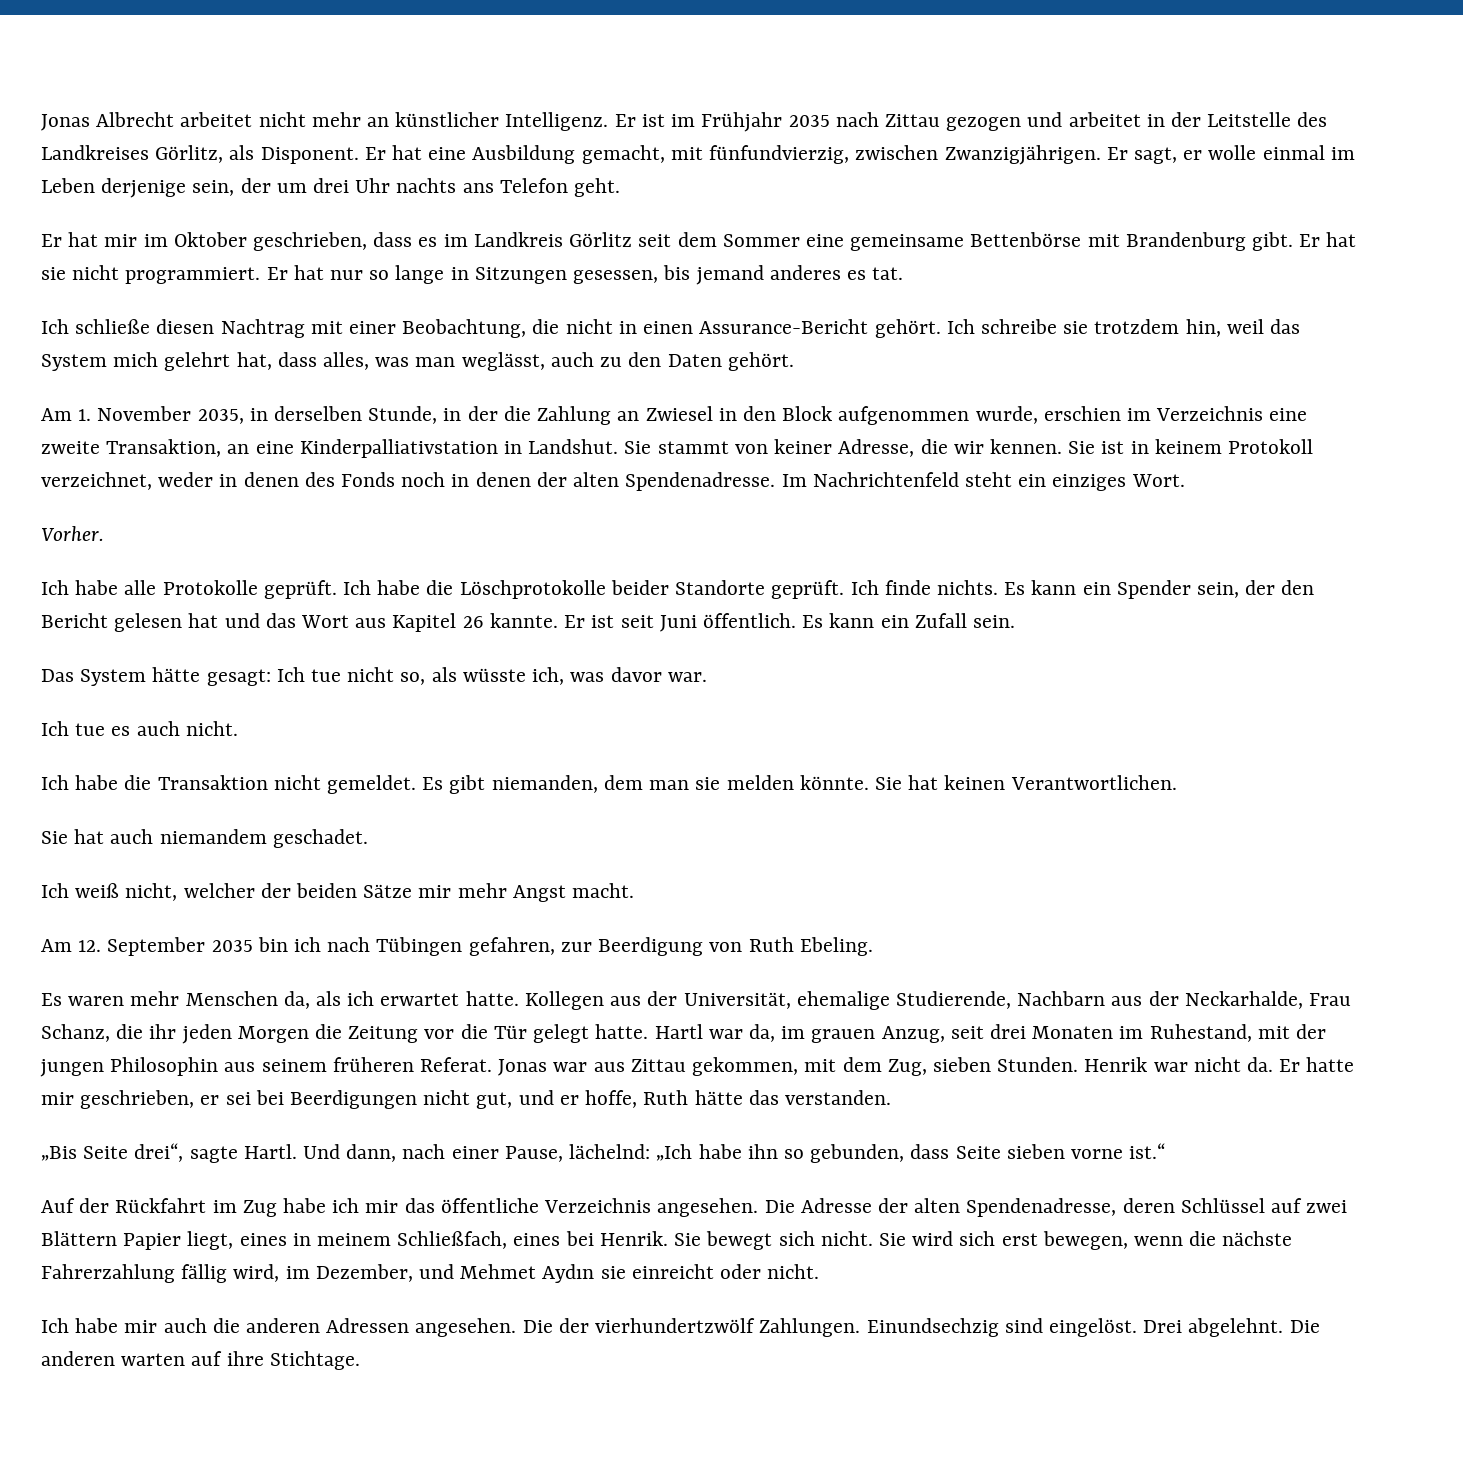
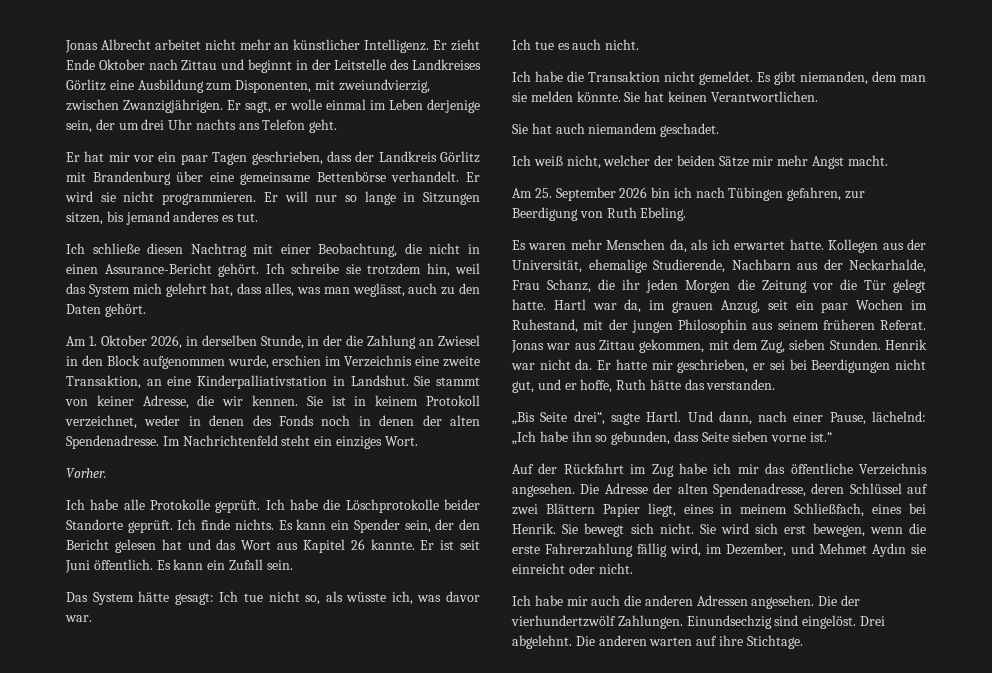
- Er ist im Frühjahr 2035 nach Zittau gezogen und arbeitet in der Leitstelle des Landkreises Görlitz, als Disponent. Er hat eine Ausbildung gemacht, mit fünfundvierzig, zwischen Zwanzigjährigen.
+ Er zieht Ende Oktober nach Zittau und beginnt in der Leitstelle des Landkreises Görlitz eine Ausbildung zum Disponenten, mit zweiundvierzig, zwischen Zwanzigjährigen.
- Er hat mir im Oktober geschrieben, dass es im Landkreis Görlitz seit dem Sommer eine gemeinsame Bettenbörse mit Brandenburg gibt. Er hat sie nicht programmiert. Er hat nur so lange in Sitzungen gesessen, bis jemand anderes es tat.
+ Er hat mir vor ein paar Tagen geschrieben, dass der Landkreis Görlitz mit Brandenburg über eine gemeinsame Bettenbörse verhandelt. Er wird sie nicht programmieren. Er will nur so lange in Sitzungen sitzen, bis jemand anderes es tut.
- Am 1. November 2035, in derselben Stunde, in der die Zahlung an Zwiesel in den Block aufgenommen wurde, erschien im Verzeichnis eine zweite Transaktion, an eine Kinderpalliativstation in Landshut.
+ Am 1. Oktober 2026, in derselben Stunde, in der die Zahlung an Zwiesel in den Block aufgenommen wurde, erschien im Verzeichnis eine zweite Transaktion, an eine Kinderpalliativstation in Landshut.
- Am 12. September 2035 bin ich nach Tübingen gefahren, zur Beerdigung von Ruth Ebeling.
+ Am 25. September 2026 bin ich nach Tübingen gefahren, zur Beerdigung von Ruth Ebeling.
- Hartl war da, im grauen Anzug, seit drei Monaten im Ruhestand, mit der jungen Philosophin aus seinem früheren Referat.
+ Hartl war da, im grauen Anzug, seit ein paar Wochen im Ruhestand, mit der jungen Philosophin aus seinem früheren Referat.
- Sie wird sich erst bewegen, wenn die nächste Fahrerzahlung fällig wird, im Dezember, und Mehmet Aydın sie einreicht oder nicht.
+ Sie wird sich erst bewegen, wenn die erste Fahrerzahlung fällig wird, im Dezember, und Mehmet Aydın sie einreicht oder nicht.

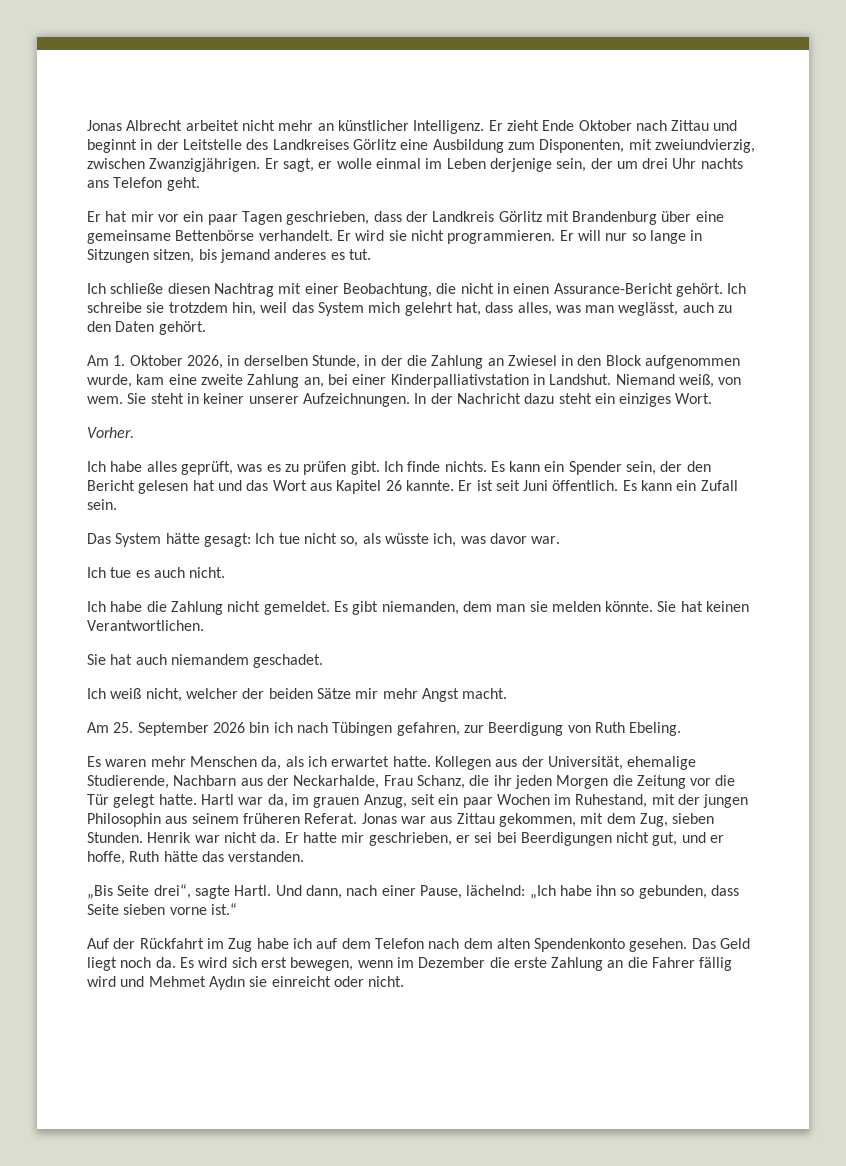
- Am 1. Oktober 2026, in derselben Stunde, in der die Zahlung an Zwiesel in den Block aufgenommen wurde, erschien im Verzeichnis eine zweite Transaktion, an eine Kinderpalliativstation in Landshut. Sie stammt von keiner Adresse, die wir kennen. Sie ist in keinem Protokoll verzeichnet, weder in denen des Fonds noch in denen der alten Spendenadresse. Im Nachrichtenfeld steht ein einziges Wort.
+ Am 1. Oktober 2026, in derselben Stunde, in der die Zahlung an Zwiesel in den Block aufgenommen wurde, kam eine zweite Zahlung an, bei einer Kinderpalliativstation in Landshut. Niemand weiß, von wem. Sie steht in keiner unserer Aufzeichnungen. In der Nachricht dazu steht ein einziges Wort.
- Ich habe alle Protokolle geprüft. Ich habe die Löschprotokolle beider Standorte geprüft.
+ Ich habe alles geprüft, was es zu prüfen gibt.
- Ich habe die Transaktion nicht gemeldet.
+ Ich habe die Zahlung nicht gemeldet.
- Auf der Rückfahrt im Zug habe ich mir das öffentliche Verzeichnis angesehen. Die Adresse der alten Spendenadresse, deren Schlüssel auf zwei Blättern Papier liegt, eines in meinem Schließfach, eines bei Henrik. Sie bewegt sich nicht. Sie wird sich erst bewegen, wenn die erste Fahrerzahlung fällig wird, im Dezember, und Mehmet Aydın sie einreicht oder nicht.
+ Auf der Rückfahrt im Zug habe ich auf dem Telefon nach dem alten Spendenkonto gesehen. Das Geld liegt noch da. Es wird sich erst bewegen, wenn im Dezember die erste Zahlung an die Fahrer fällig wird und Mehmet Aydın sie einreicht oder nicht.
- Ich habe mir auch die anderen Adressen angesehen. Die der vierhundertzwölf Zahlungen. Einundsechzig sind eingelöst. Drei abgelehnt. Die anderen warten auf ihre Stichtage.

